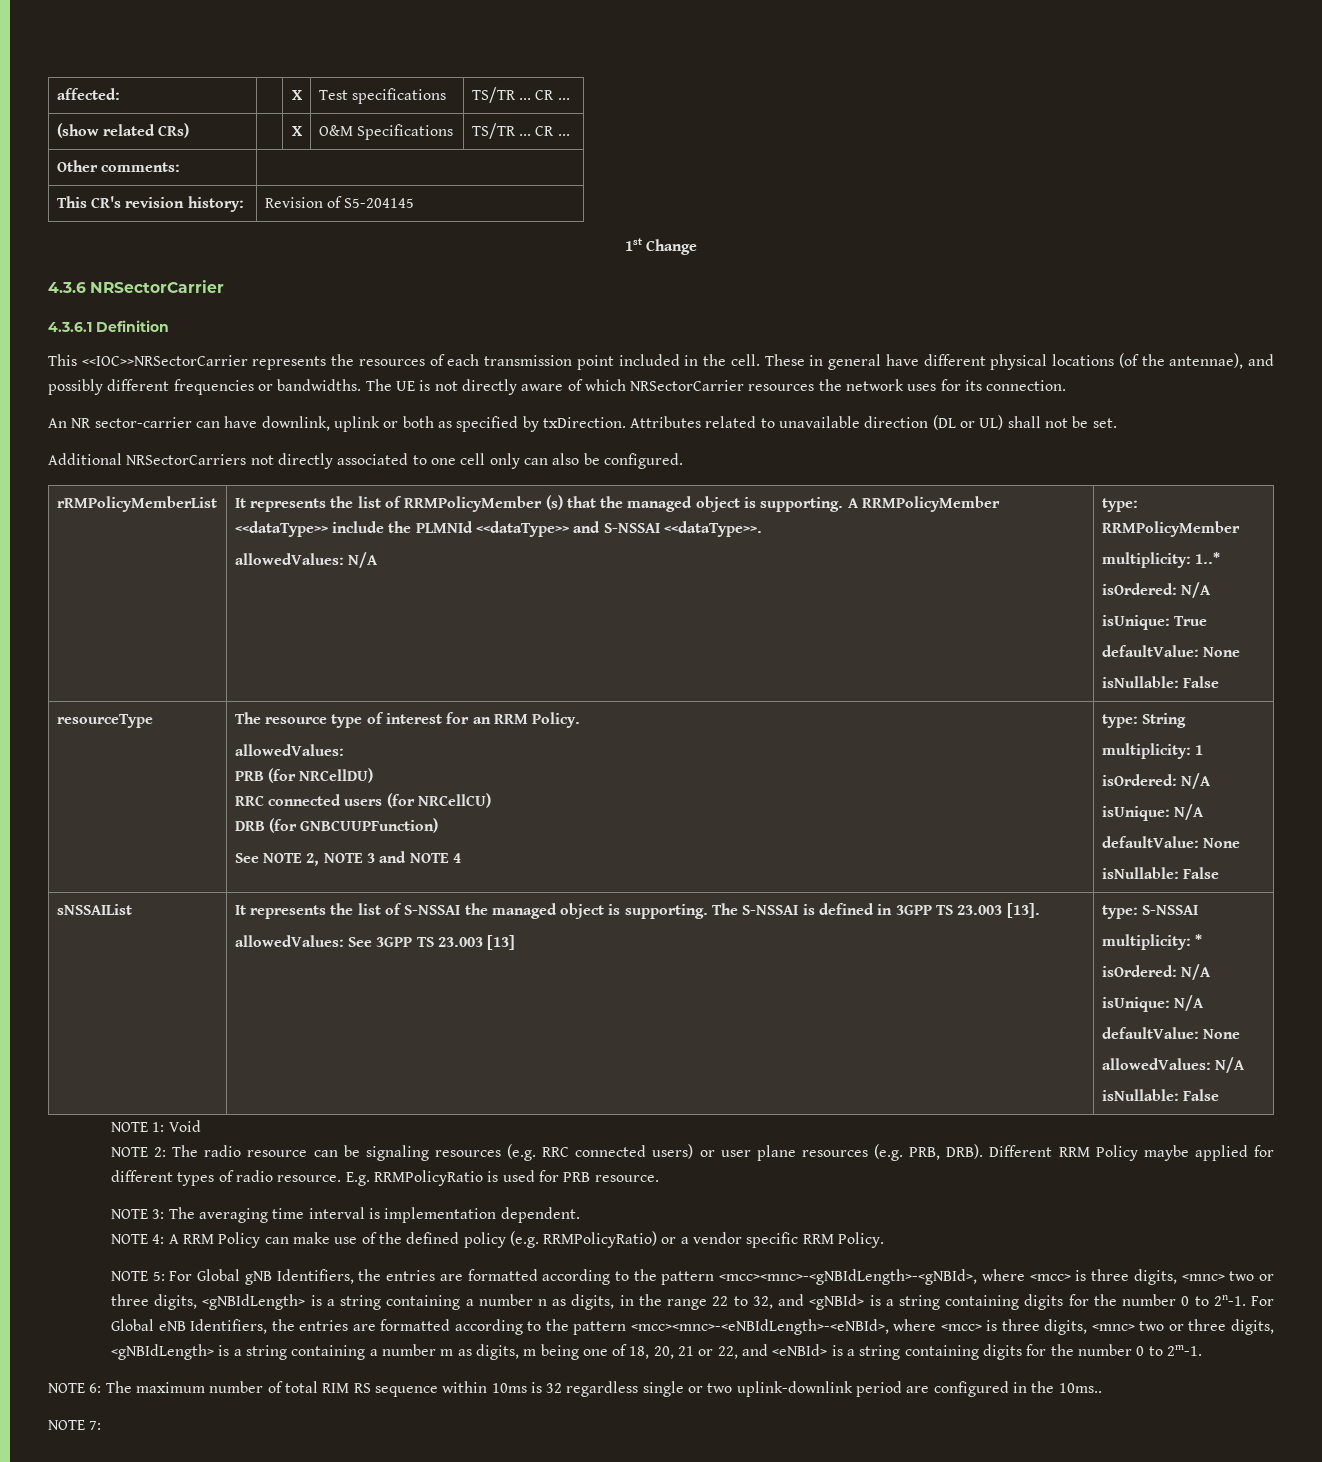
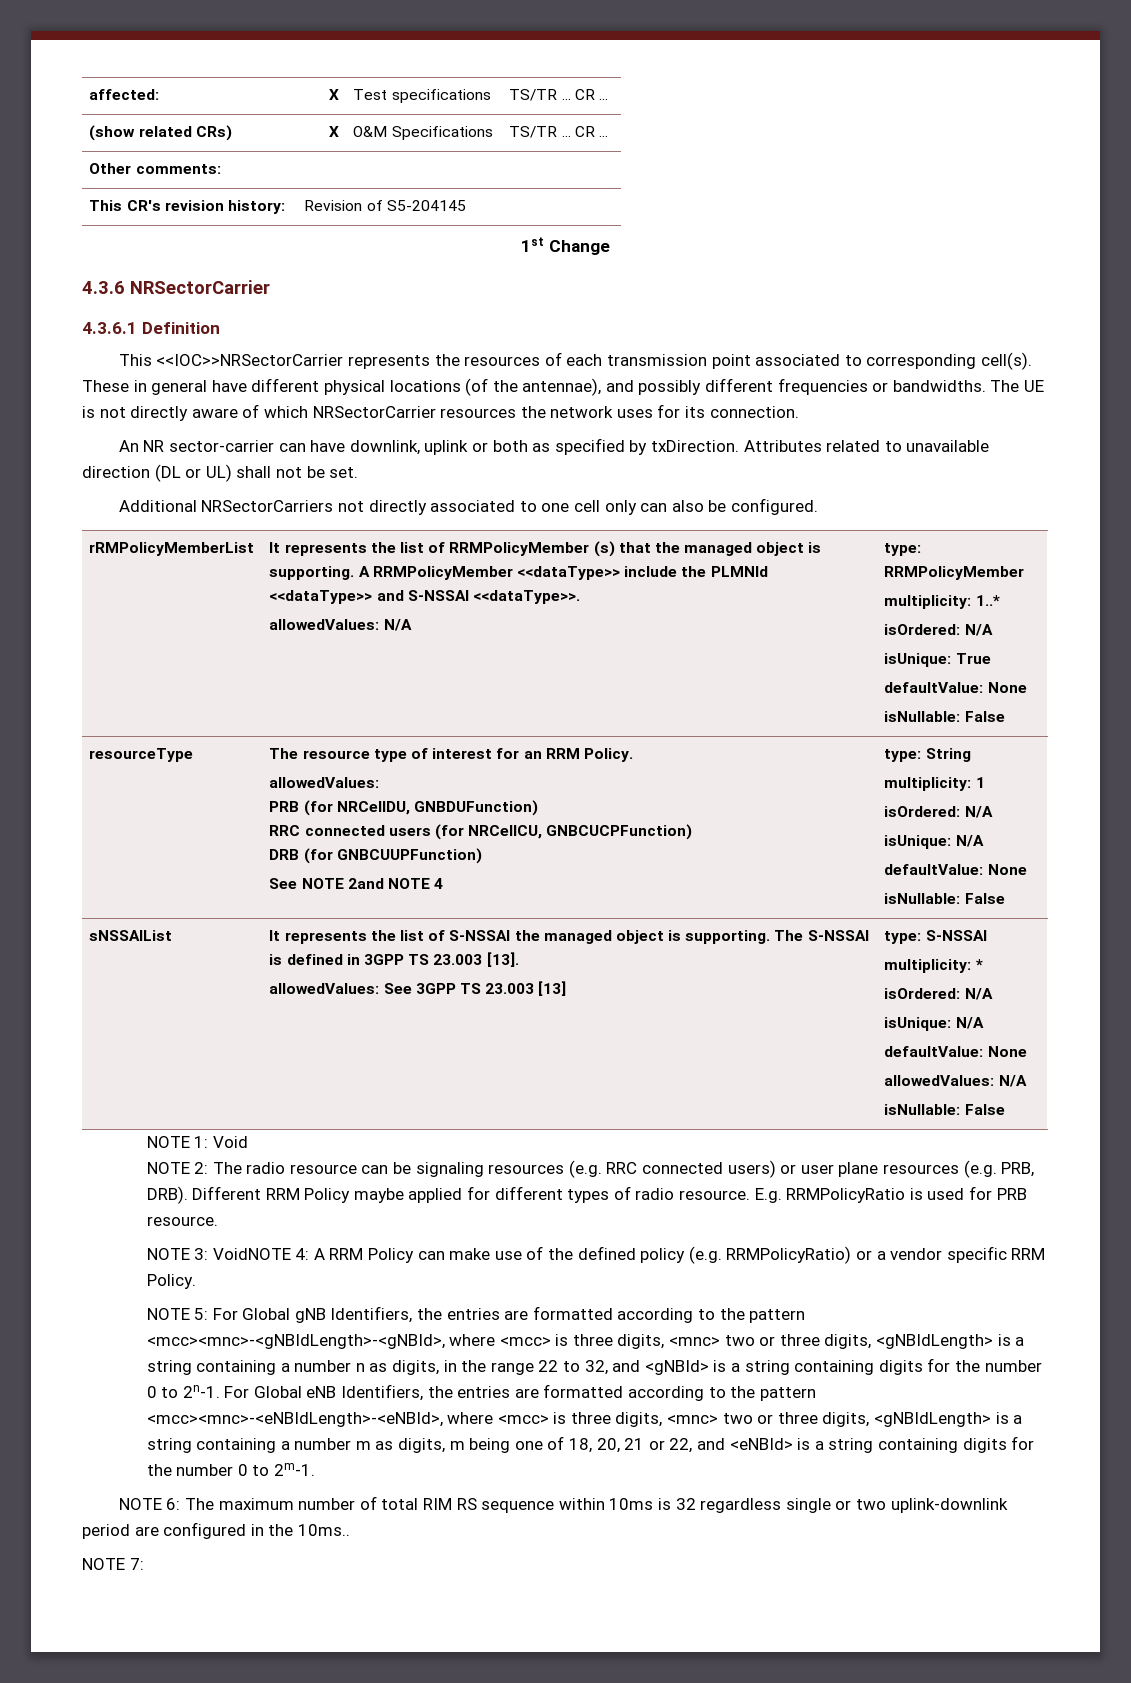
- This <<IOC>>NRSectorCarrier represents the resources of each transmission point included in the cell.
+ This <<IOC>>NRSectorCarrier represents the resources of each transmission point associated to corresponding cell(s).
- PRB (for NRCellDU)
+ PRB (for NRCellDU, GNBDUFunction)
- RRC connected users (for NRCellCU)
+ RRC connected users (for NRCellCU, GNBCUCPFunction)
- See NOTE 2, NOTE 3 and NOTE 4
+ See NOTE 2and NOTE 4
- NOTE 3: The averaging time interval is implementation dependent.
- NOTE 4: A RRM Policy can make use of the defined policy (e.g. RRMPolicyRatio) or a vendor specific RRM Policy.
+ NOTE 3: VoidNOTE 4: A RRM Policy can make use of the defined policy (e.g. RRMPolicyRatio) or a vendor specific RRM Policy.

